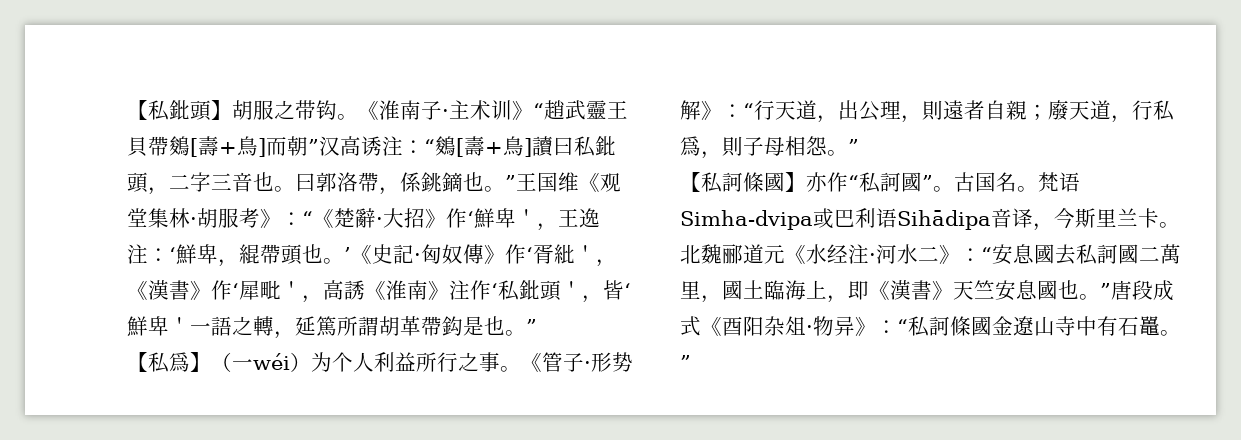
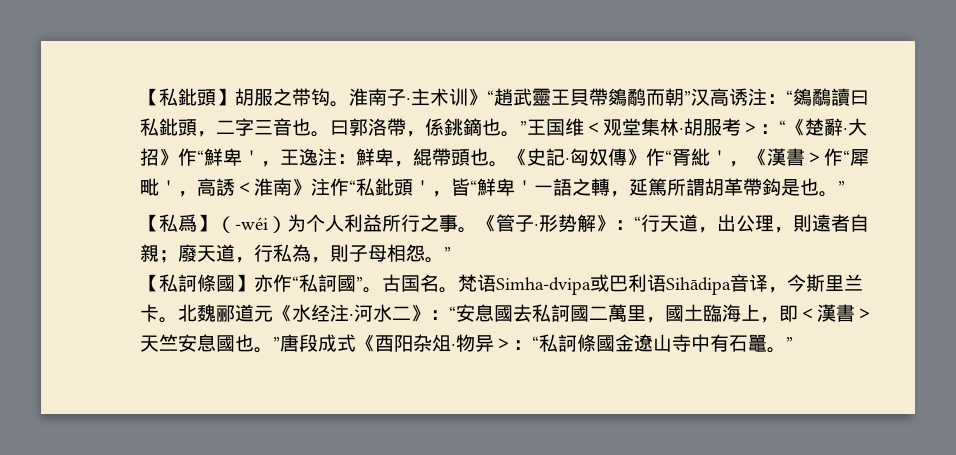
- 《淮南子·主术训》“趙武靈王貝帶鵕[壽+鳥]而朝”汉高诱注：“鵕[壽+鳥]讀曰私鈚頭，二字三音也。
+ 淮南子·主术训》“趙武靈王貝帶鵕鹬而朝”汉高诱注：“鵕鷸讀曰私鈚頭，二字三音也。
- 曰郭洛帶，係銚鏑也。”王国维《观堂集林·胡服考》：“《楚辭·大招》作‘鮮卑＇，王逸注：‘鮮卑，緄帶頭也。’《史記·匈奴傳》作‘胥紕＇，《漢書》作‘犀毗＇，高誘《淮南》注作‘私鈚頭＇，皆‘鮮卑＇一語之轉，延篤所謂胡革帶鈎是也。”
+ 曰郭洛帶，係銚鏑也。”王国维＜观堂集林·胡服考＞：“《楚辭·大招》作“鮮卑＇，王逸注：鮮卑，緄帶頭也。《史記·匈奴傳》作“胥紕＇，《漢書＞作“犀毗＇，高誘＜淮南》注作“私鈚頭＇，皆“鮮卑＇一語之轉，延篤所謂胡革帶鈎是也。”
- 【私爲】（一wéi）为个人利益所行之事。
+ 【私爲】（-wéi）为个人利益所行之事。
- 《管子·形势解》：“行天道，出公理，則遠者自親；廢天道，行私爲，則子母相怨。”
+ 《管子·形势解》：“行天道，出公理，則遠者自親；廢天道，行私為，則子母相怨。”
- 北魏郦道元《水经注·河水二》：“安息國去私訶國二萬里，國土臨海上，即《漢書》天竺安息國也。”唐段成式《酉阳杂俎·物异》：“私訶條國金遼山寺中有石鼉。”
+ 北魏郦道元《水经注·河水二》：“安息國去私訶國二萬里，國土臨海上，即＜漢書＞天竺安息國也。”唐段成式《酉阳杂俎·物异＞：“私訶條國金遼山寺中有石鼉。”

